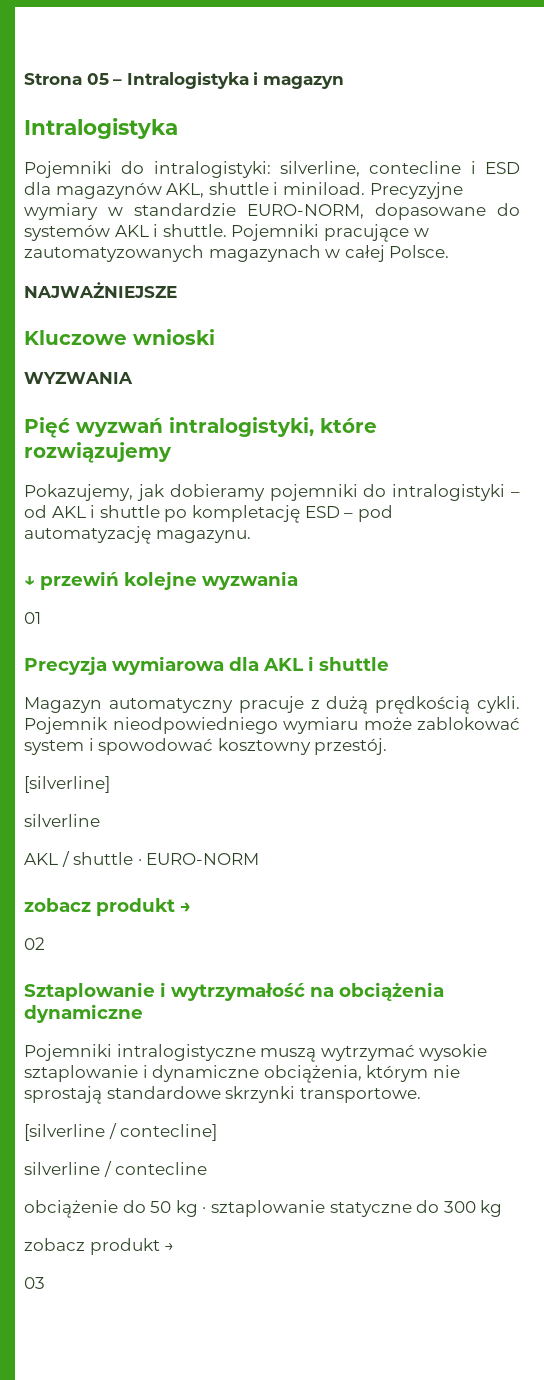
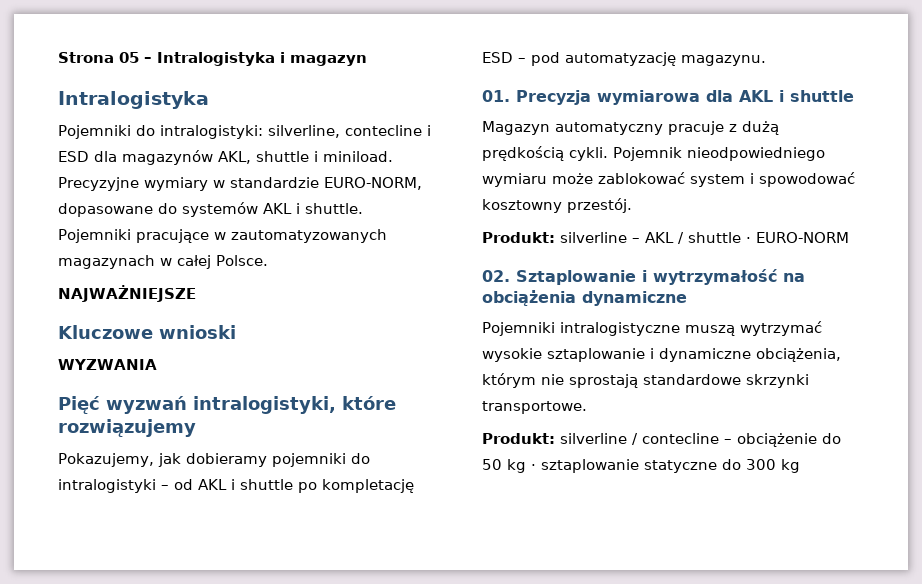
- ↓ przewiń kolejne wyzwania
- 01
- Precyzja wymiarowa dla AKL i shuttle
+ 01. Precyzja wymiarowa dla AKL i shuttle
- [silverline]
- silverline
- AKL / shuttle · EURO-NORM
- zobacz produkt →
- 02
- Sztaplowanie i wytrzymałość na obciążenia dynamiczne
+ Produkt: silverline – AKL / shuttle · EURO-NORM
+ 02. Sztaplowanie i wytrzymałość na obciążenia dynamiczne
- [silverline / contecline]
- silverline / contecline
- obciążenie do 50 kg · sztaplowanie statyczne do 300 kg
- zobacz produkt →
- 03
+ Produkt: silverline / contecline – obciążenie do 50 kg · sztaplowanie statyczne do 300 kg

